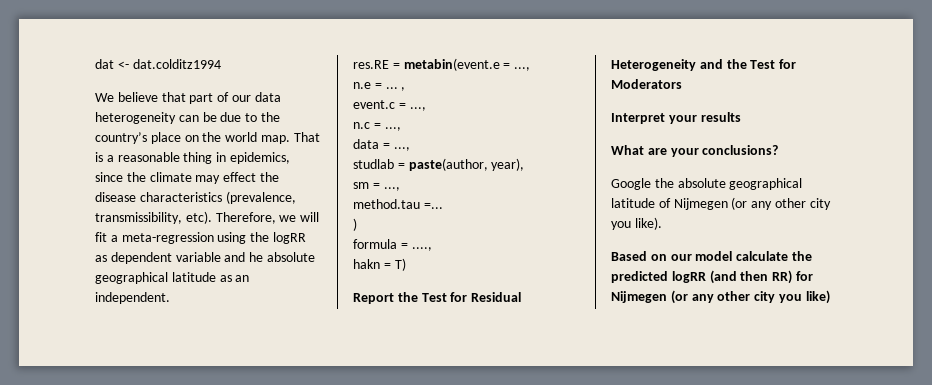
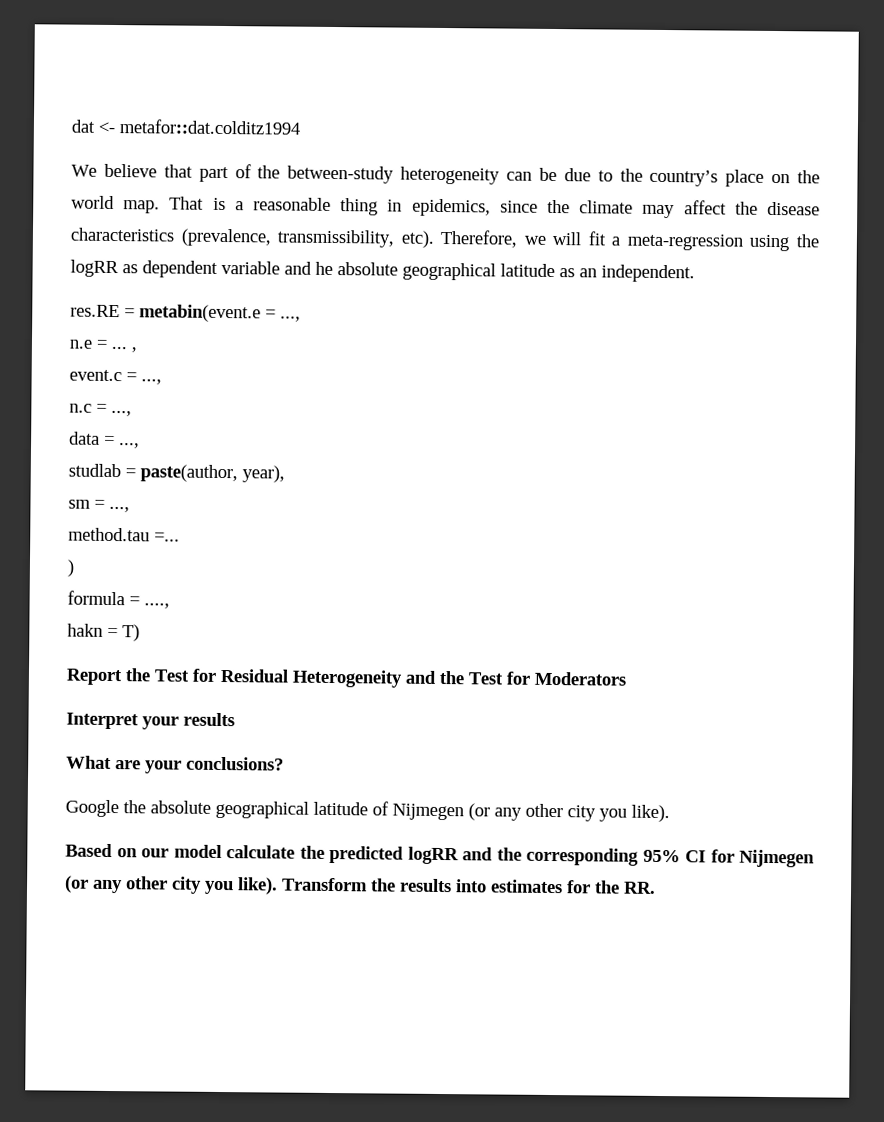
- dat <- dat.colditz1994
+ dat <- metafor::dat.colditz1994
- We believe that part of our data heterogeneity can be due to the country’s place on the world map.
+ We believe that part of the between-study heterogeneity can be due to the country’s place on the world map.
- That is a reasonable thing in epidemics, since the climate may effect the disease characteristics (prevalence, transmissibility, etc).
+ That is a reasonable thing in epidemics, since the climate may affect the disease characteristics (prevalence, transmissibility, etc).
- Based on our model calculate the predicted logRR (and then RR) for Nijmegen (or any other city you like)
+ Based on our model calculate the predicted logRR and the corresponding 95% CI for Nijmegen (or any other city you like). Transform the results into estimates for the RR.

